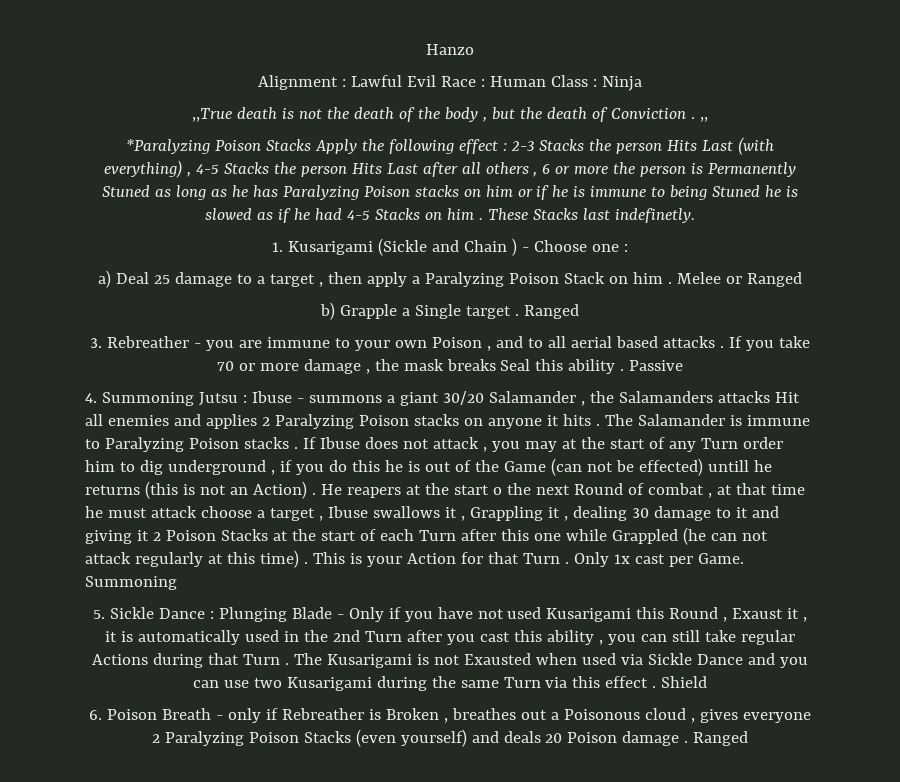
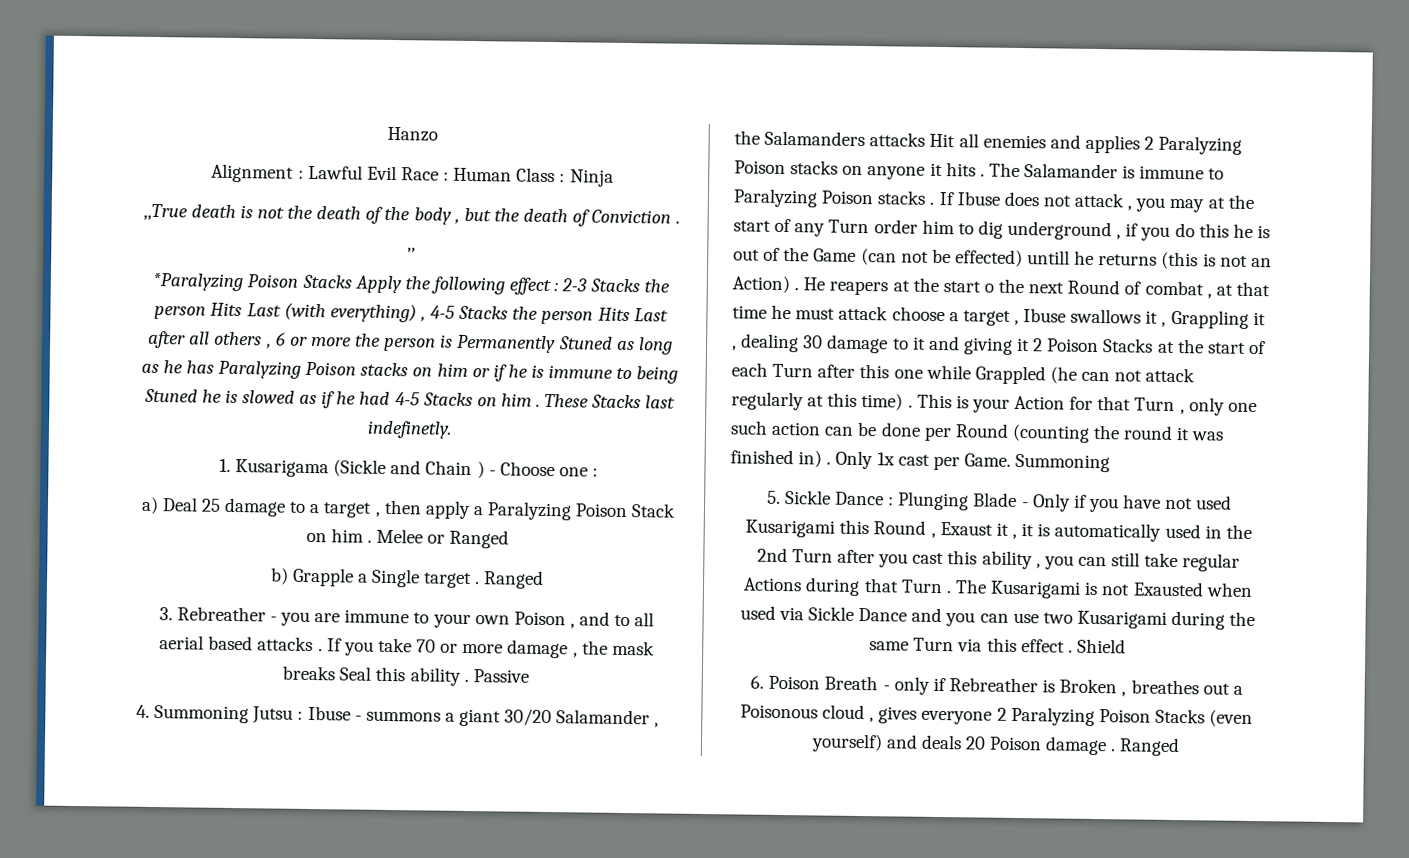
- 1. Kusarigami (Sickle and Chain ) - Choose one :
+ 1. Kusarigama (Sickle and Chain ) - Choose one :
- This is your Action for that Turn .
+ This is your Action for that Turn , only one such action can be done per Round (counting the round it was finished in) .

